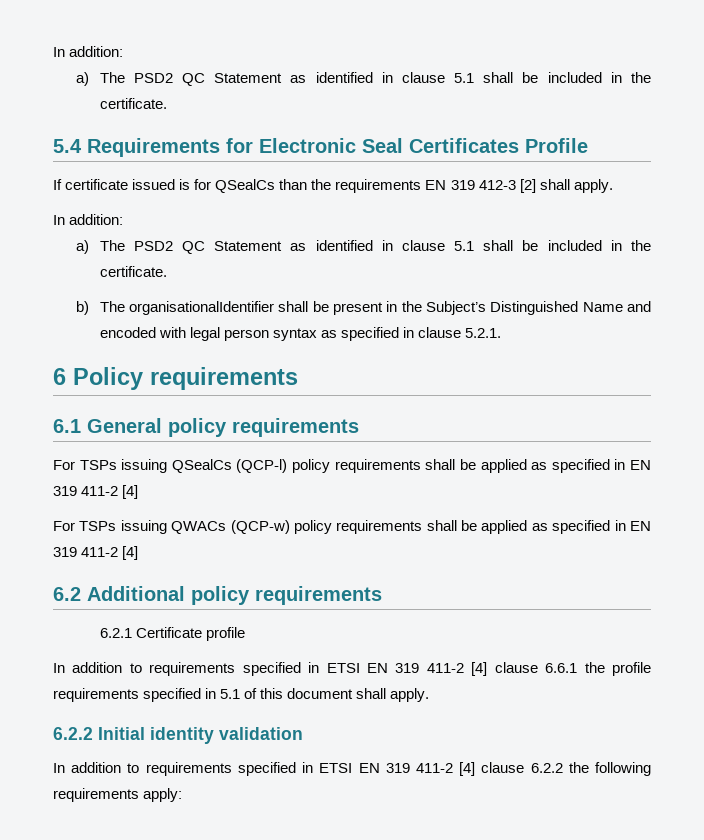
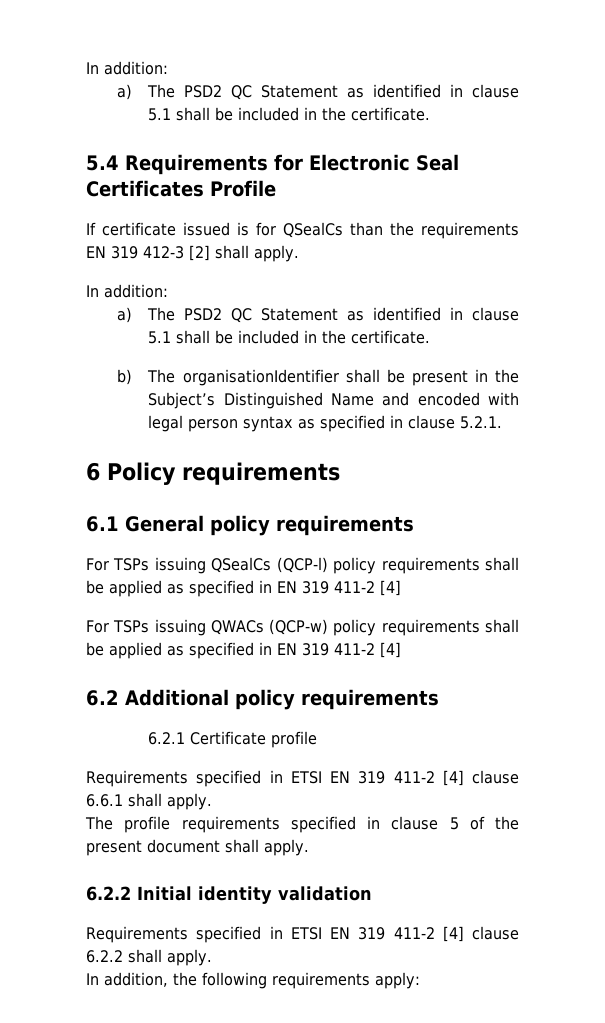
- b) The organisationalIdentifier shall be present in the Subject’s Distinguished Name and encoded with legal person syntax as specified in clause 5.2.1.
+ b) The organisationIdentifier shall be present in the Subject’s Distinguished Name and encoded with legal person syntax as specified in clause 5.2.1.
- In addition to requirements specified in ETSI EN 319 411-2 [4] clause 6.6.1 the profile requirements specified in 5.1 of this document shall apply.
+ Requirements specified in ETSI EN 319 411-2 [4] clause 6.6.1 shall apply.
+ The profile requirements specified in clause 5 of the present document shall apply.
- In addition to requirements specified in ETSI EN 319 411-2 [4] clause 6.2.2 the following requirements apply:
+ Requirements specified in ETSI EN 319 411-2 [4] clause 6.2.2 shall apply.
+ In addition, the following requirements apply:

